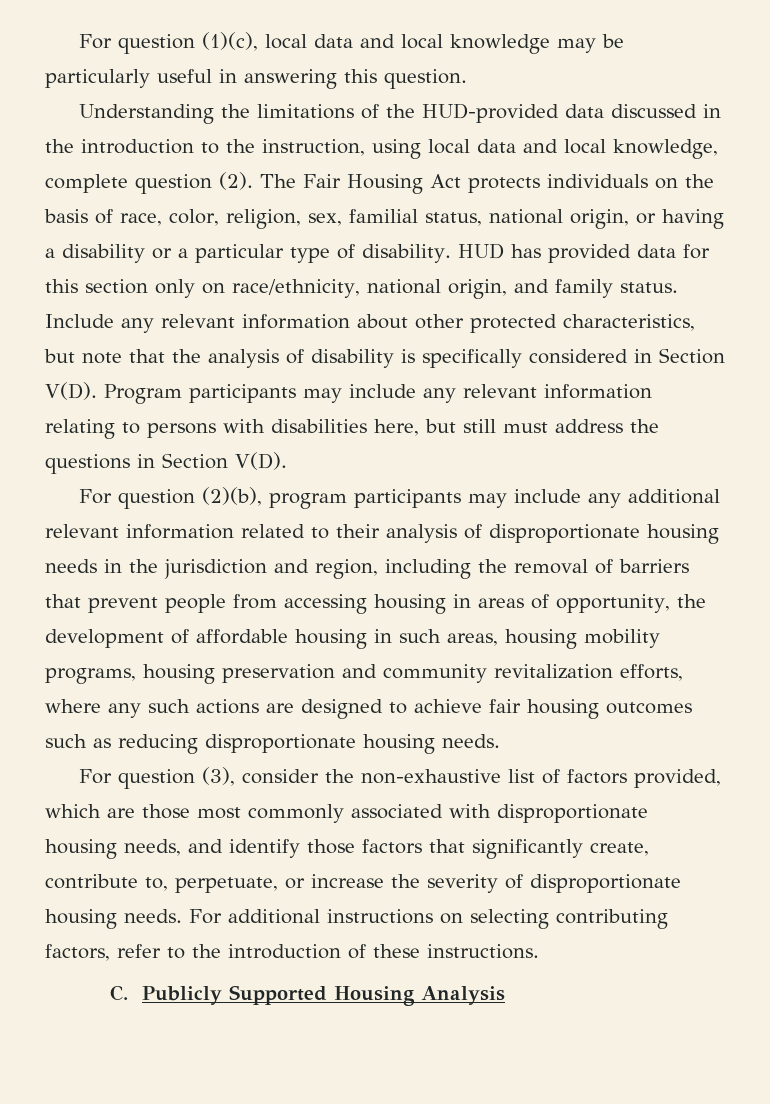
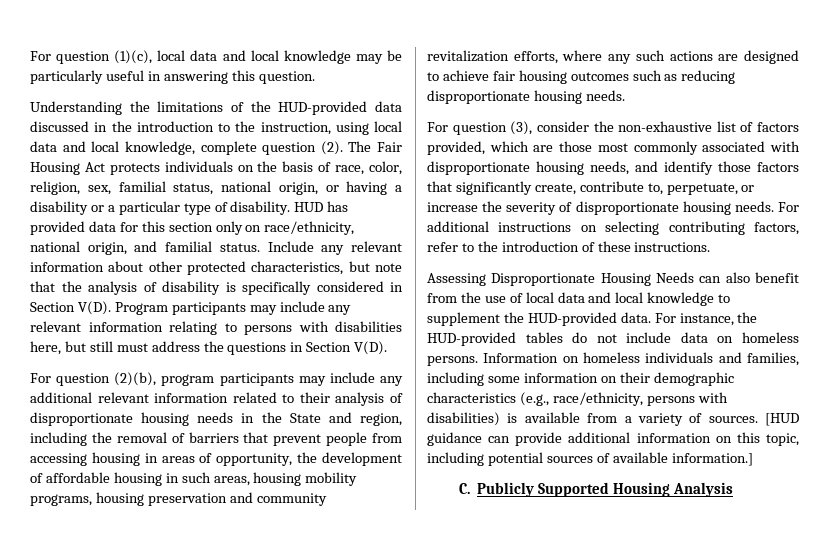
- HUD has provided data for this section only on race/ethnicity, national origin, and family status.
+ HUD has provided data for this section only on race/ethnicity, national origin, and familial status.
- For question (2)(b), program participants may include any additional relevant information related to their analysis of disproportionate housing needs in the jurisdiction and region, including the removal of barriers that prevent people from accessing housing in areas of opportunity, the development of affordable housing in such areas, housing mobility programs, housing preservation and community revitalization efforts, where any such actions are designed to achieve fair housing outcomes such as reducing disproportionate housing needs.
+ For question (2)(b), program participants may include any additional relevant information related to their analysis of disproportionate housing needs in the State and region, including the removal of barriers that prevent people from accessing housing in areas of opportunity, the development of affordable housing in such areas, housing mobility programs, housing preservation and community revitalization efforts, where any such actions are designed to achieve fair housing outcomes such as reducing disproportionate housing needs.
+ Assessing Disproportionate Housing Needs can also benefit from the use of local data and local knowledge to supplement the HUD-provided data. For instance, the HUD-provided tables do not include data on homeless persons. Information on homeless individuals and families, including some information on their demographic characteristics (e.g., race/ethnicity, persons with disabilities) is available from a variety of sources. [HUD guidance can provide additional information on this topic, including potential sources of available information.]

